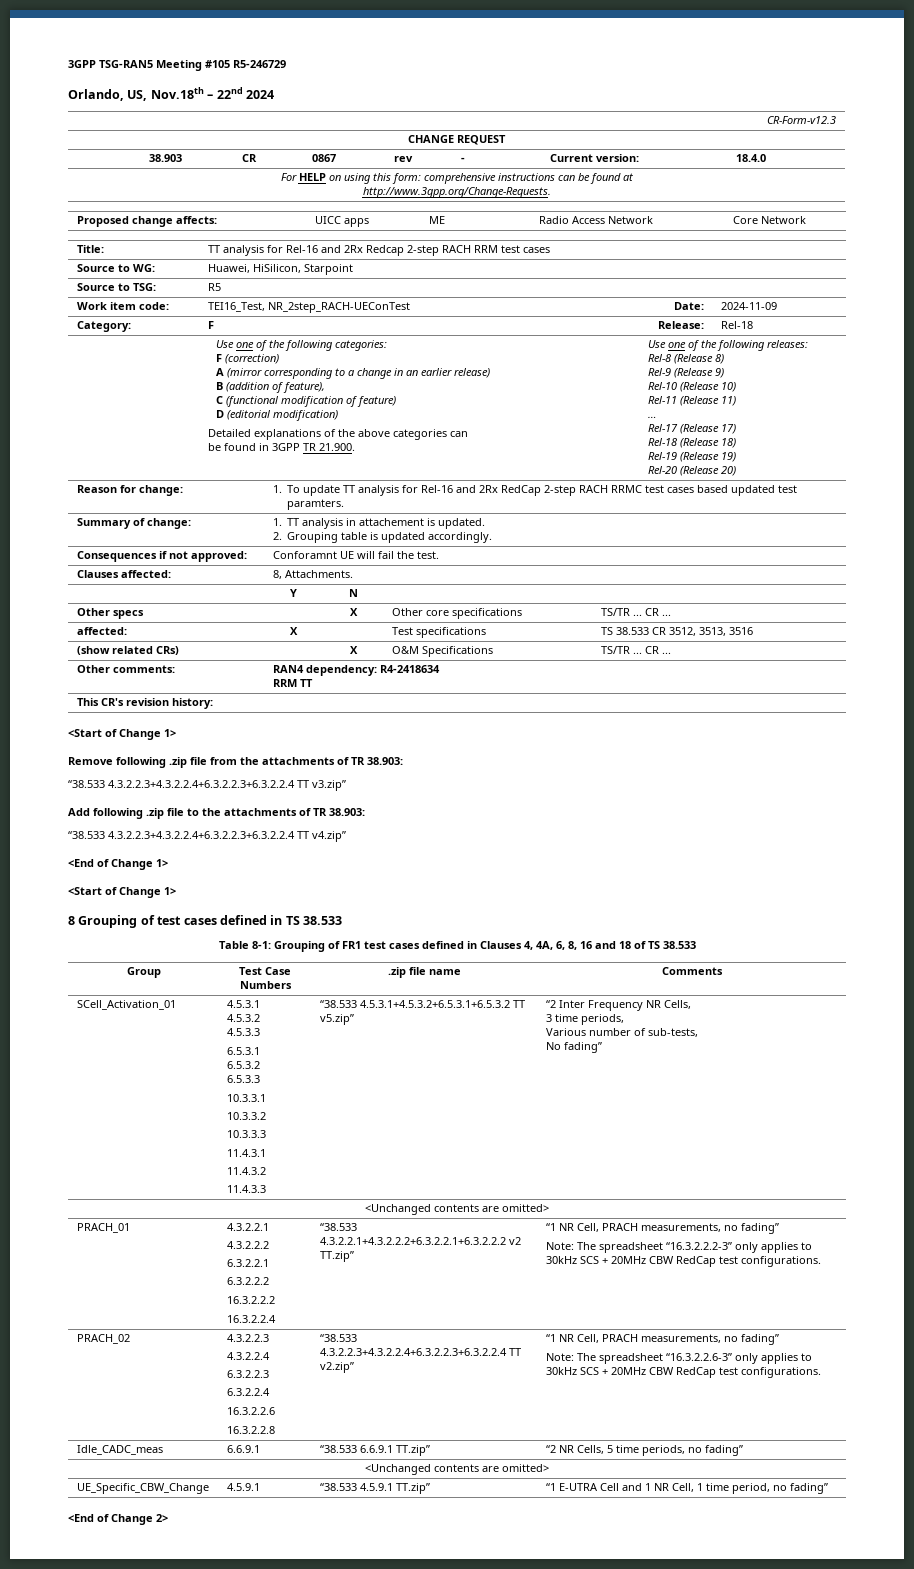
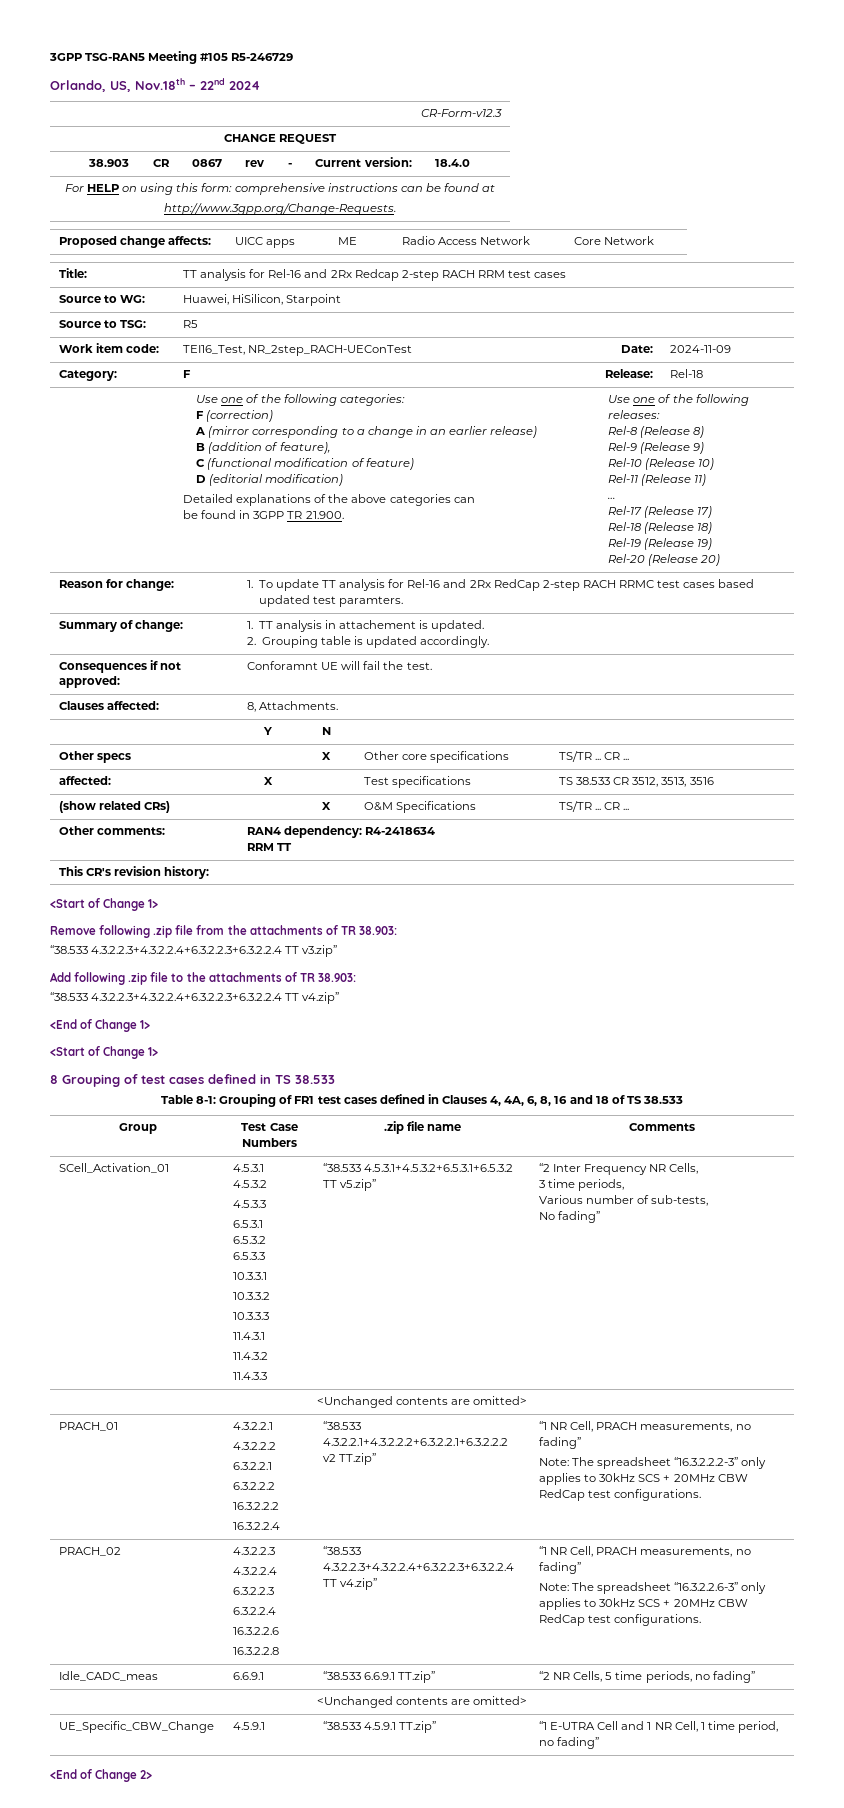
  PRACH_02 | 4.3.2.2.3
  4.3.2.2.4
  6.3.2.2.3
  6.3.2.2.4
  16.3.2.2.6
- 16.3.2.2.8 | “38.533 4.3.2.2.3+4.3.2.2.4+6.3.2.2.3+6.3.2.2.4 TT v2.zip” | “1 NR Cell, PRACH measurements, no fading”
+ 16.3.2.2.8 | “38.533 4.3.2.2.3+4.3.2.2.4+6.3.2.2.3+6.3.2.2.4 TT v4.zip” | “1 NR Cell, PRACH measurements, no fading”

